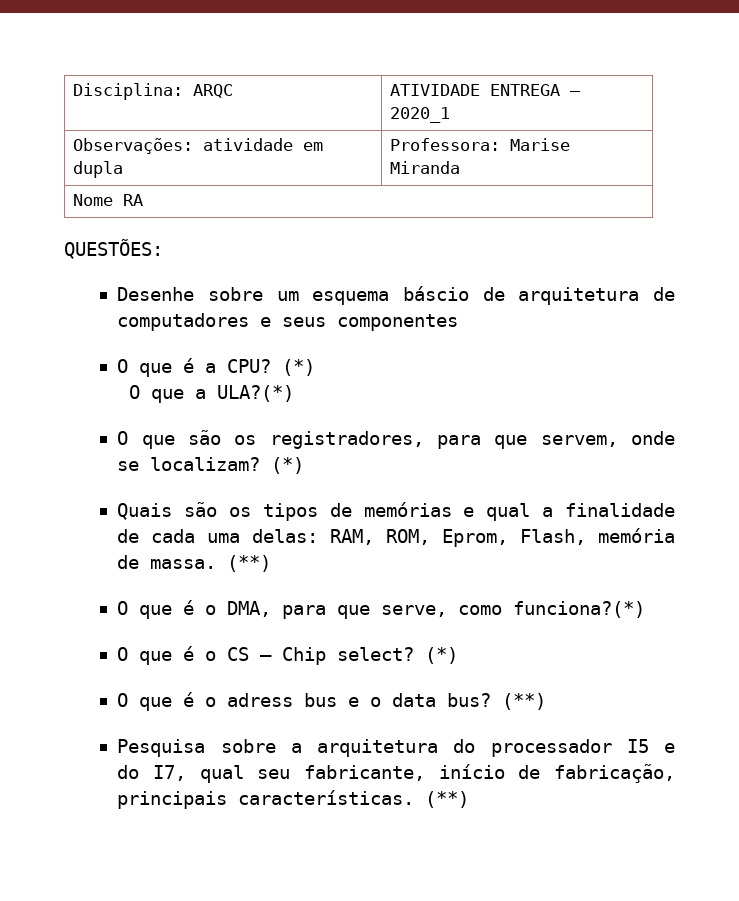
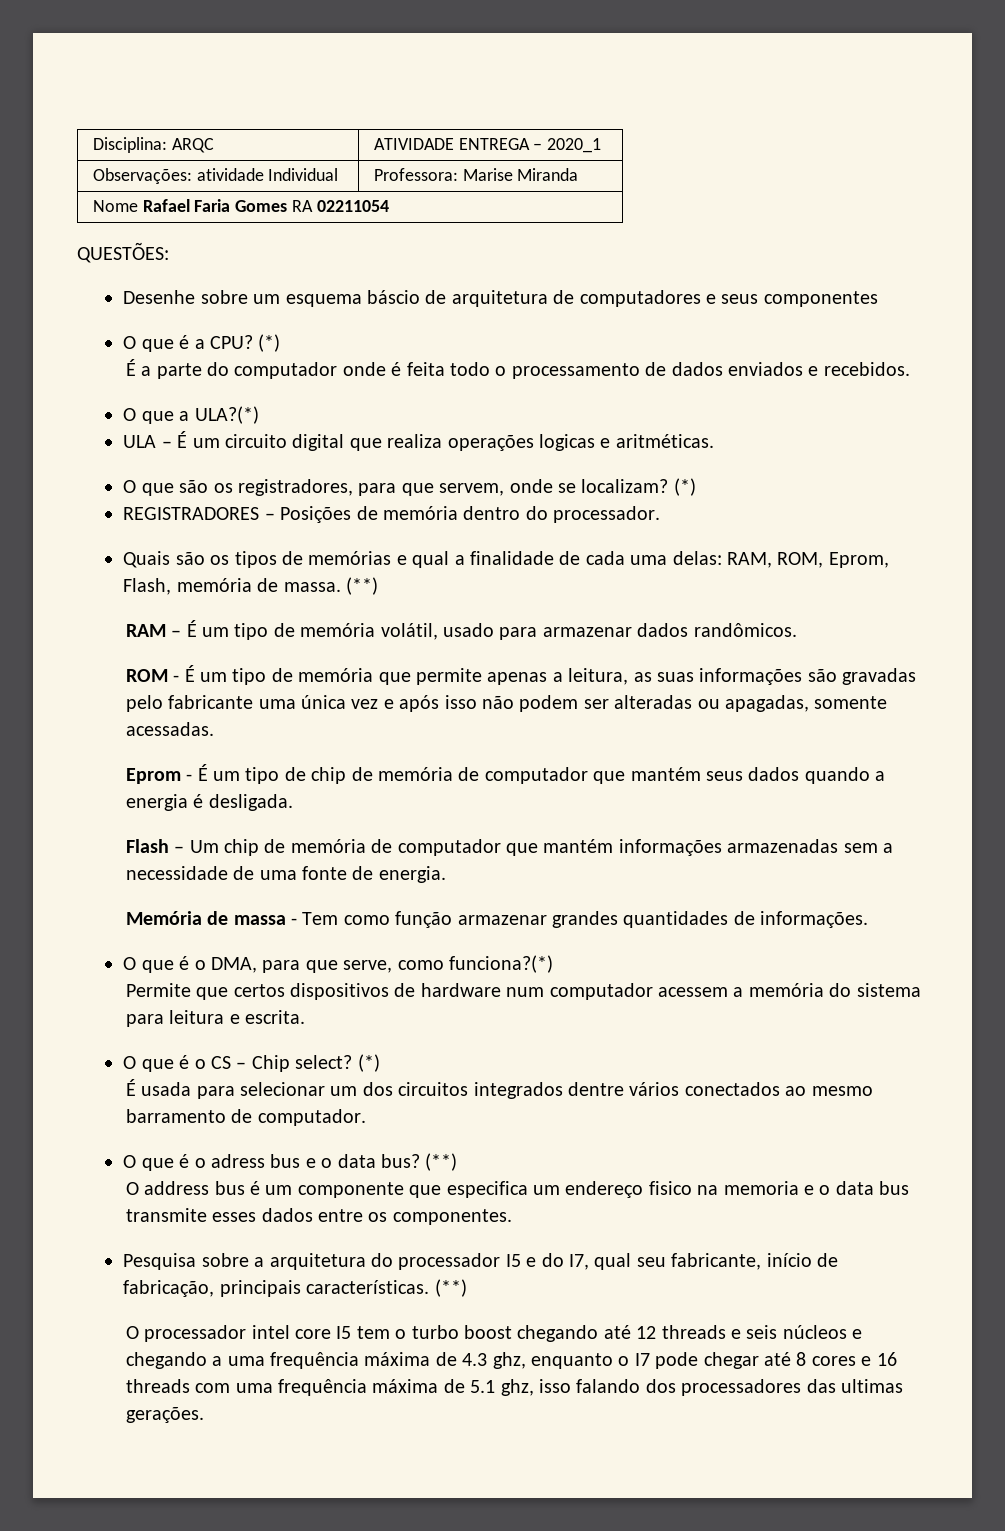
- Observações: atividade em dupla | Professora: Marise Miranda
+ Observações: atividade Individual | Professora: Marise Miranda
- Nome RA
+ Nome Rafael Faria Gomes RA 02211054
+ É a parte do computador onde é feita todo o processamento de dados enviados e recebidos.
  O que a ULA?(*)
+ ULA – É um circuito digital que realiza operações logicas e aritméticas.
+ REGISTRADORES – Posições de memória dentro do processador.
+ RAM – É um tipo de memória volátil, usado para armazenar dados randômicos.
+ ROM - É um tipo de memória que permite apenas a leitura, as suas informações são gravadas pelo fabricante uma única vez e após isso não podem ser alteradas ou apagadas, somente acessadas.
+ Eprom - É um tipo de chip de memória de computador que mantém seus dados quando a energia é desligada.
+ Flash – Um chip de memória de computador que mantém informações armazenadas sem a necessidade de uma fonte de energia.
+ Memória de massa - Tem como função armazenar grandes quantidades de informações.
+ Permite que certos dispositivos de hardware num computador acessem a memória do sistema para leitura e escrita.
+ É usada para selecionar um dos circuitos integrados dentre vários conectados ao mesmo barramento de computador.
+ O address bus é um componente que especifica um endereço fisico na memoria e o data bus transmite esses dados entre os componentes.
+ O processador intel core I5 tem o turbo boost chegando até 12 threads e seis núcleos e chegando a uma frequência máxima de 4.3 ghz, enquanto o I7 pode chegar até 8 cores e 16 threads com uma frequência máxima de 5.1 ghz, isso falando dos processadores das ultimas gerações.

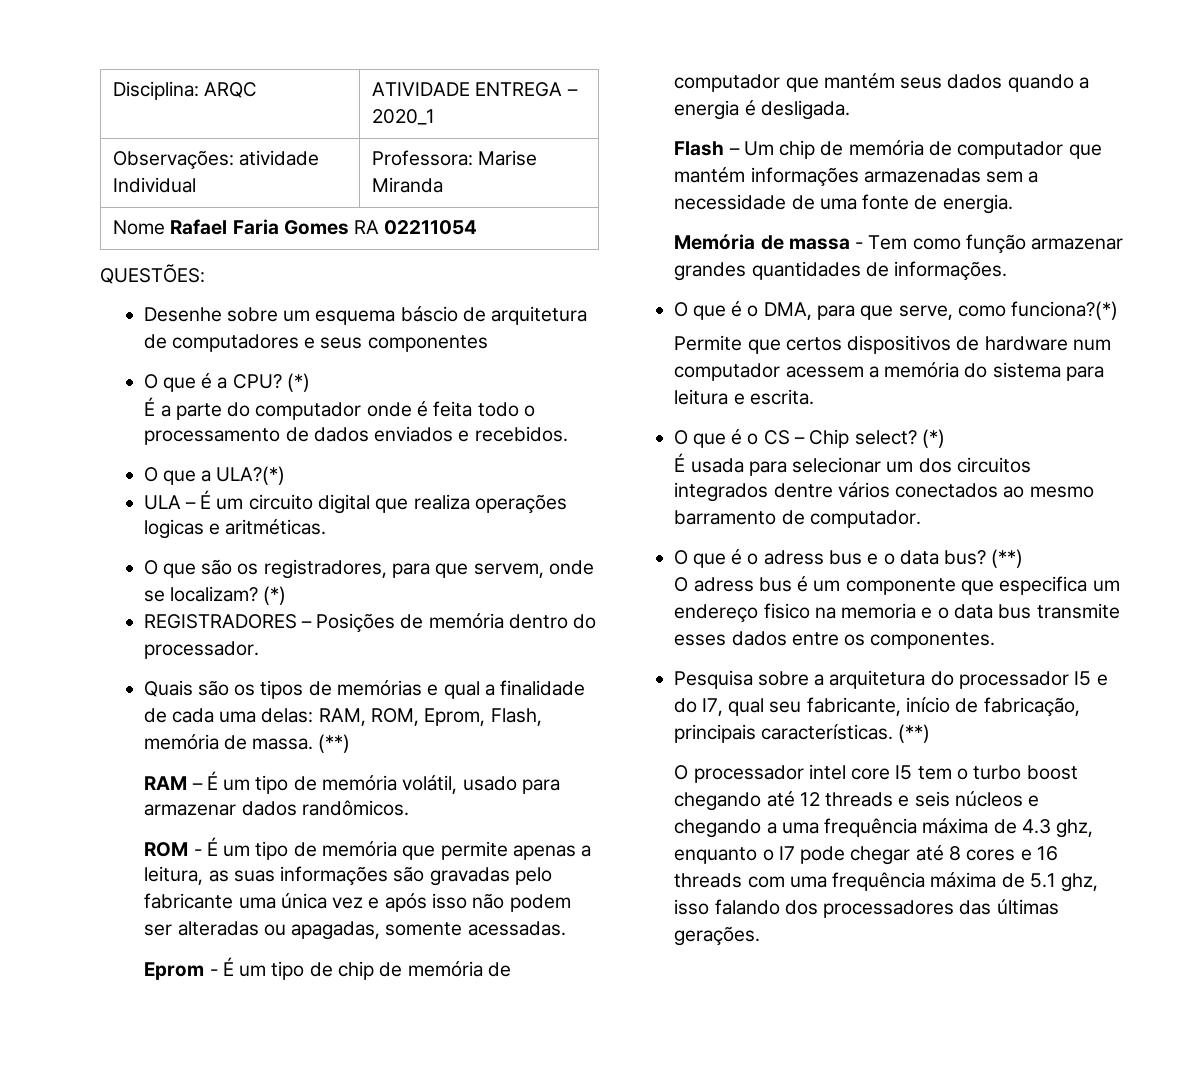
- O address bus é um componente que especifica um endereço fisico na memoria e o data bus transmite esses dados entre os componentes.
+ O adress bus é um componente que especifica um endereço fisico na memoria e o data bus transmite esses dados entre os componentes.
- O processador intel core I5 tem o turbo boost chegando até 12 threads e seis núcleos e chegando a uma frequência máxima de 4.3 ghz, enquanto o I7 pode chegar até 8 cores e 16 threads com uma frequência máxima de 5.1 ghz, isso falando dos processadores das ultimas gerações.
+ O processador intel core I5 tem o turbo boost chegando até 12 threads e seis núcleos e chegando a uma frequência máxima de 4.3 ghz, enquanto o I7 pode chegar até 8 cores e 16 threads com uma frequência máxima de 5.1 ghz, isso falando dos processadores das últimas gerações.

